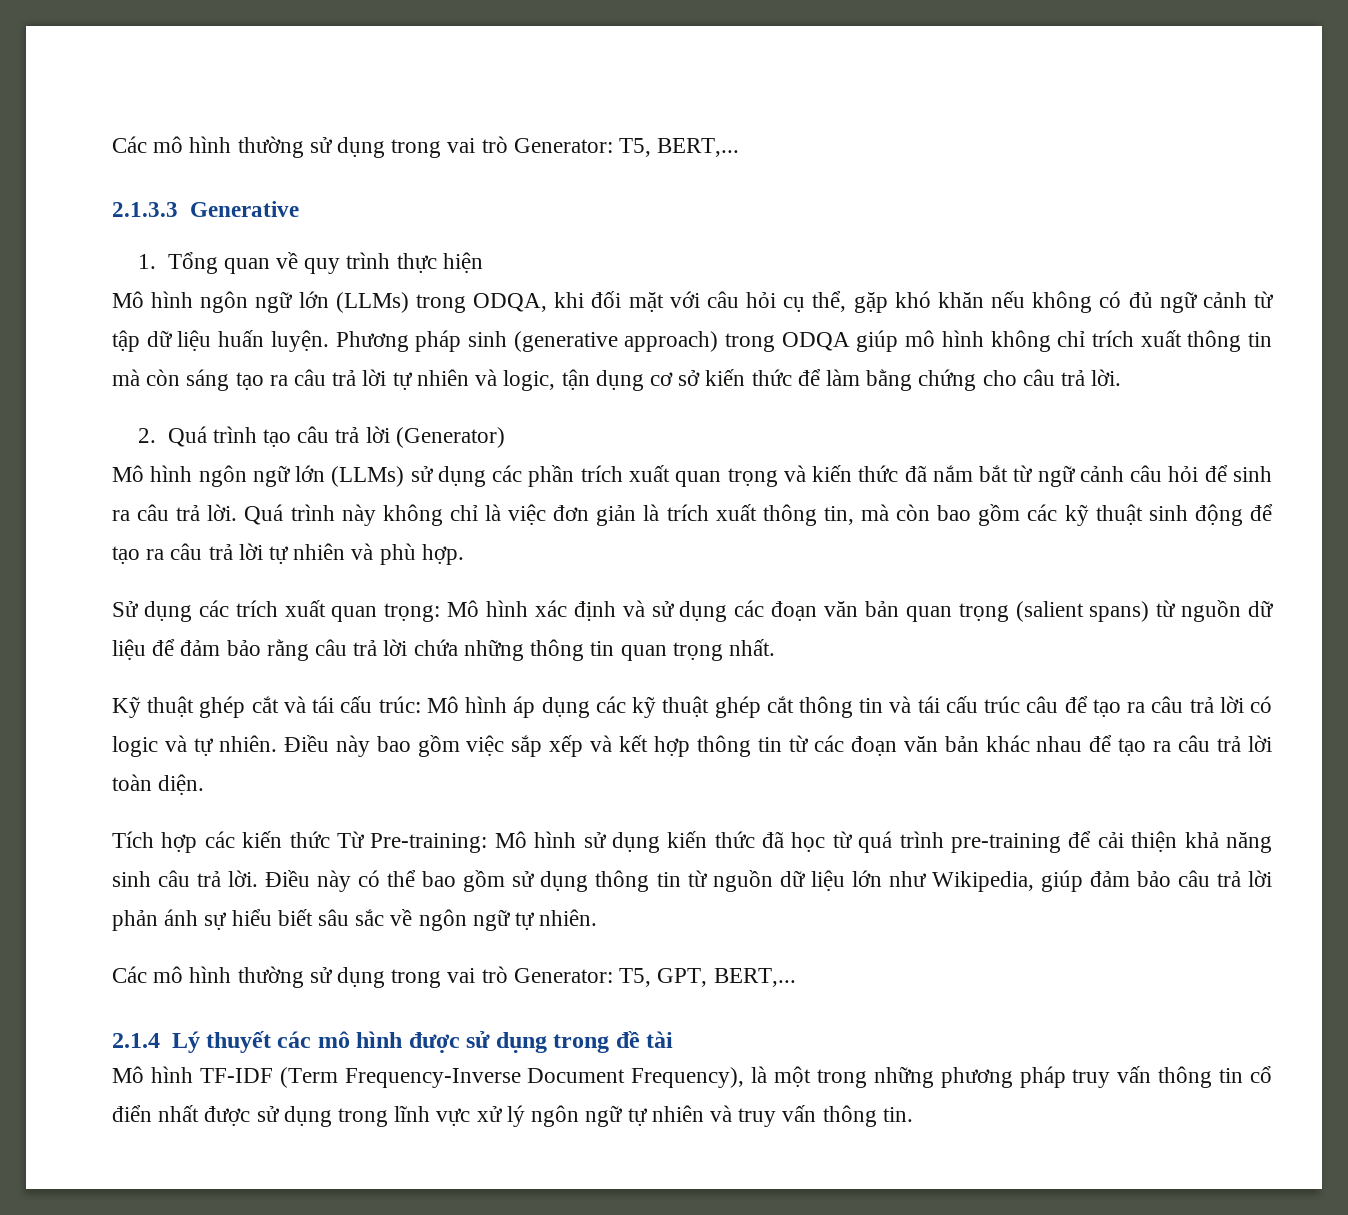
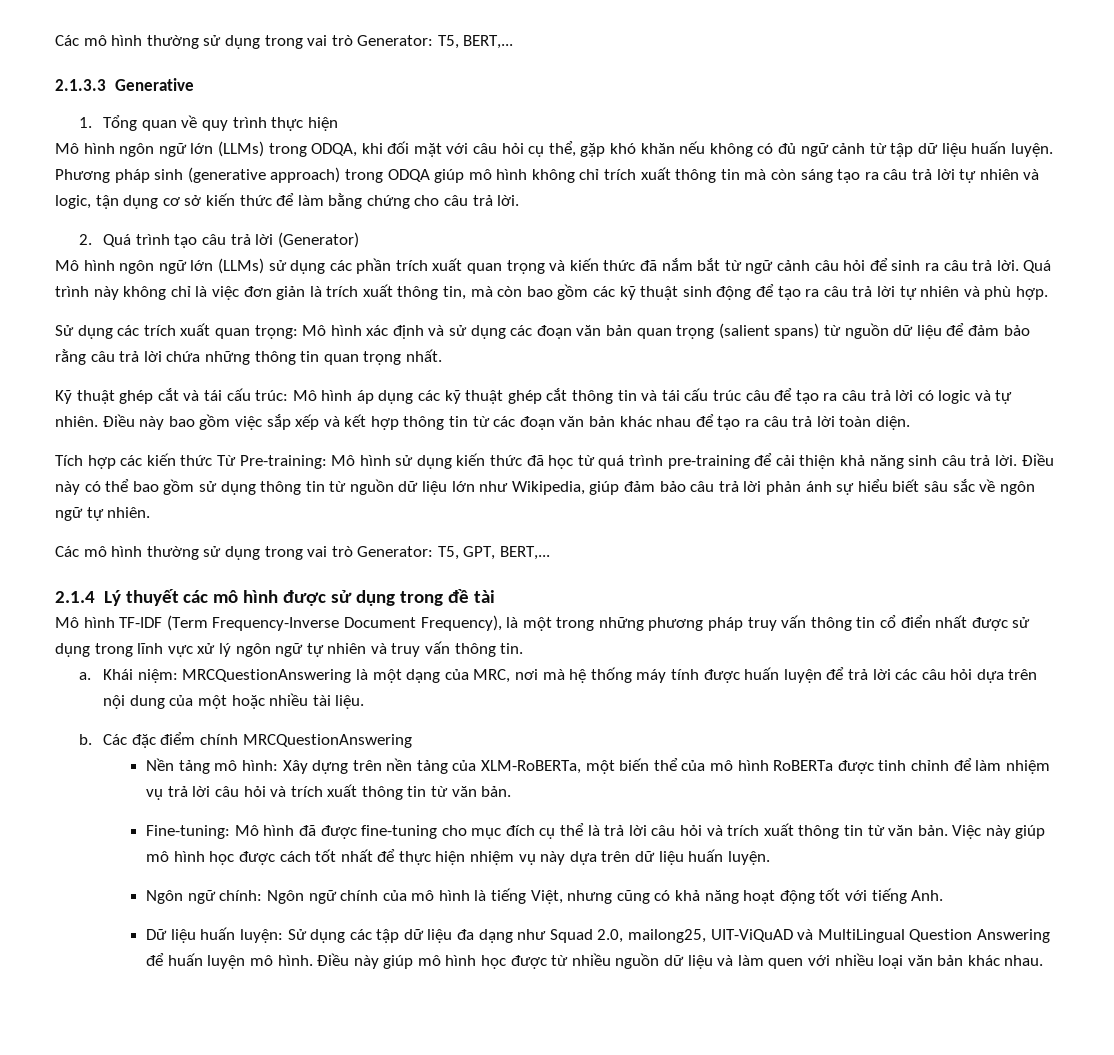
+ a. Khái niệm: MRCQuestionAnswering là một dạng của MRC, nơi mà hệ thống máy tính được huấn luyện để trả lời các câu hỏi dựa trên nội dung của một hoặc nhiều tài liệu.
+ b. Các đặc điểm chính MRCQuestionAnswering
+ Nền tảng mô hình: Xây dựng trên nền tảng của XLM-RoBERTa, một biến thể của mô hình RoBERTa được tinh chỉnh để làm nhiệm vụ trả lời câu hỏi và trích xuất thông tin từ văn bản.
+ Fine-tuning: Mô hình đã được fine-tuning cho mục đích cụ thể là trả lời câu hỏi và trích xuất thông tin từ văn bản. Việc này giúp mô hình học được cách tốt nhất để thực hiện nhiệm vụ này dựa trên dữ liệu huấn luyện.
+ Ngôn ngữ chính: Ngôn ngữ chính của mô hình là tiếng Việt, nhưng cũng có khả năng hoạt động tốt với tiếng Anh.
+ Dữ liệu huấn luyện: Sử dụng các tập dữ liệu đa dạng như Squad 2.0, mailong25, UIT-ViQuAD và MultiLingual Question Answering để huấn luyện mô hình. Điều này giúp mô hình học được từ nhiều nguồn dữ liệu và làm quen với nhiều loại văn bản khác nhau.

